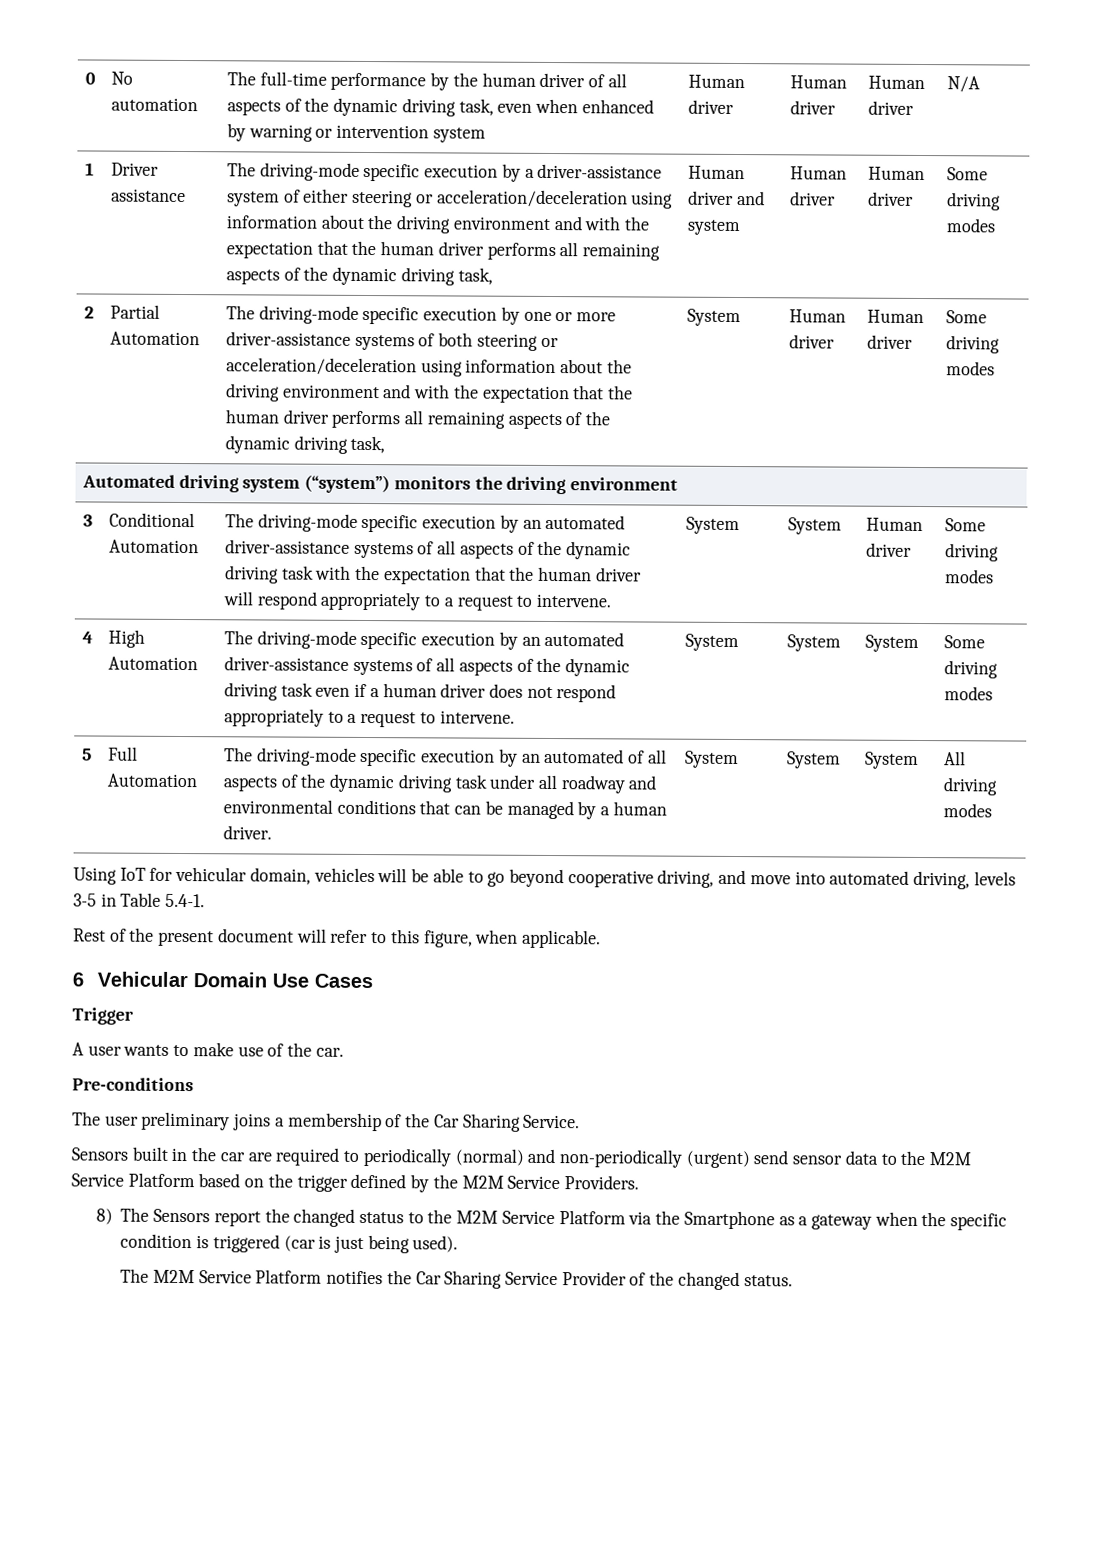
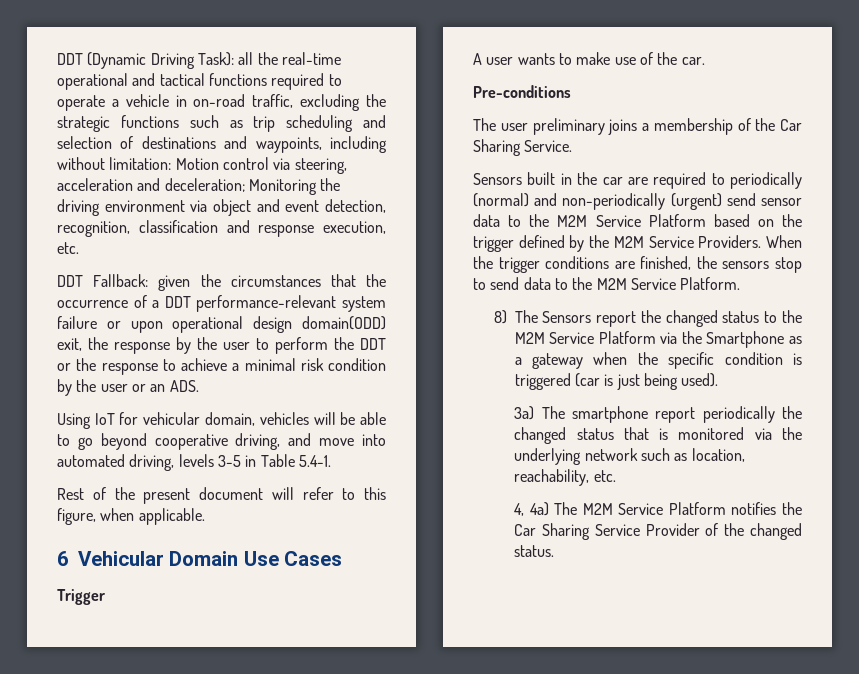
- 0 | No automation | The full-time performance by the human driver of all aspects of the dynamic driving task, even when enhanced by warning or intervention system | Human driver | Human driver | Human driver | N/A
- 1 | Driver assistance | The driving-mode specific execution by a driver-assistance system of either steering or acceleration/deceleration using information about the driving environment and with the expectation that the human driver performs all remaining aspects of the dynamic driving task, | Human driver and system | Human driver | Human driver | Some driving modes
- 2 | Partial Automation | The driving-mode specific execution by one or more driver-assistance systems of both steering or acceleration/deceleration using information about the driving environment and with the expectation that the human driver performs all remaining aspects of the dynamic driving task, | System | Human driver | Human driver | Some driving modes
- Automated driving system (“system”) monitors the driving environment
- 3 | Conditional Automation | The driving-mode specific execution by an automated driver-assistance systems of all aspects of the dynamic driving task with the expectation that the human driver will respond appropriately to a request to intervene. | System | System | Human driver | Some driving modes
- 4 | High Automation | The driving-mode specific execution by an automated driver-assistance systems of all aspects of the dynamic driving task even if a human driver does not respond appropriately to a request to intervene. | System | System | System | Some driving modes
- 5 | Full Automation | The driving-mode specific execution by an automated of all aspects of the dynamic driving task under all roadway and environmental conditions that can be managed by a human driver. | System | System | System | All driving modes
+ DDT (Dynamic Driving Task): all the real-time operational and tactical functions required to operate a vehicle in on-road traffic, excluding the strategic functions such as trip scheduling and selection of destinations and waypoints, including without limitation: Motion control via steering, acceleration and deceleration; Monitoring the driving environment via object and event detection, recognition, classification and response execution, etc.
+ DDT Fallback: given the circumstances that the occurrence of a DDT performance-relevant system failure or upon operational design domain(ODD) exit, the response by the user to perform the DDT or the response to achieve a minimal risk condition by the user or an ADS.
+ When the trigger conditions are finished, the sensors stop to send data to the M2M Service Platform.
- The M2M Service Platform notifies the Car Sharing Service Provider of the changed status.
+ 3a) The smartphone report periodically the changed status that is monitored via the underlying network such as location, reachability, etc.
+ 4, 4a) The M2M Service Platform notifies the Car Sharing Service Provider of the changed status.

